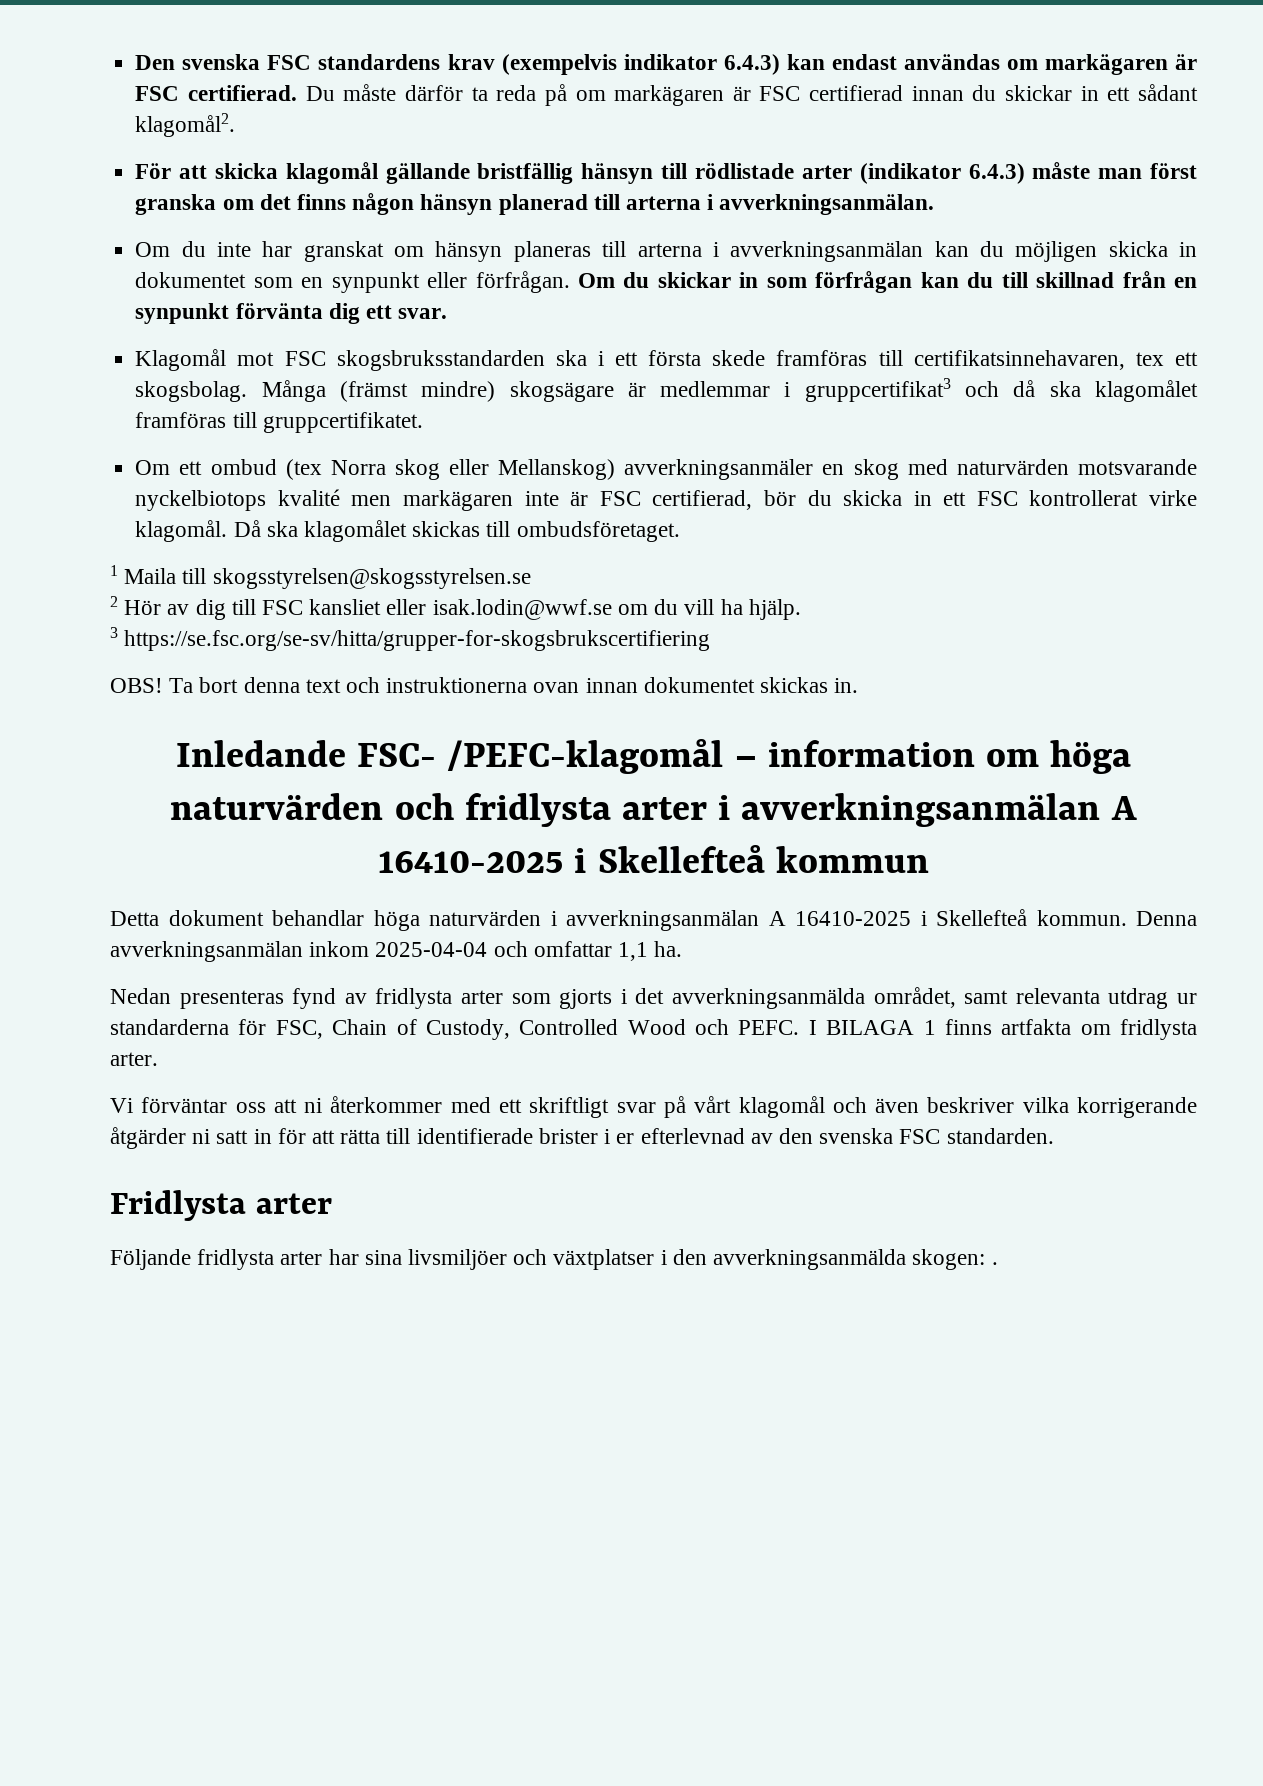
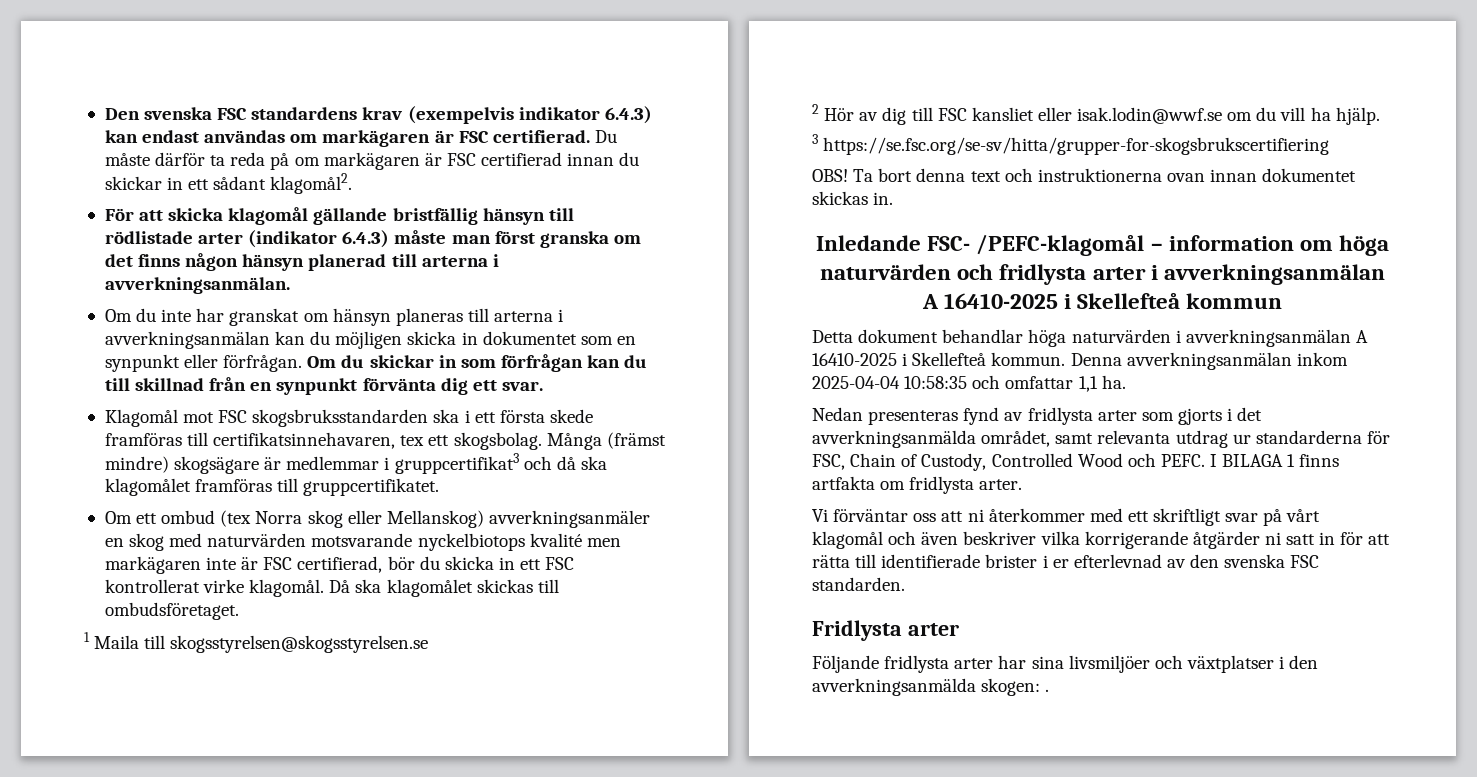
- Denna avverkningsanmälan inkom 2025-04-04 och omfattar 1,1 ha.
+ Denna avverkningsanmälan inkom 2025-04-04 10:58:35 och omfattar 1,1 ha.

